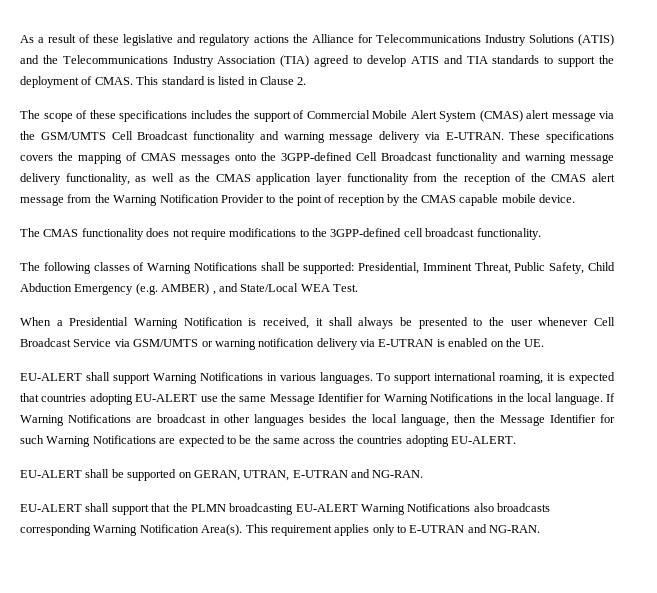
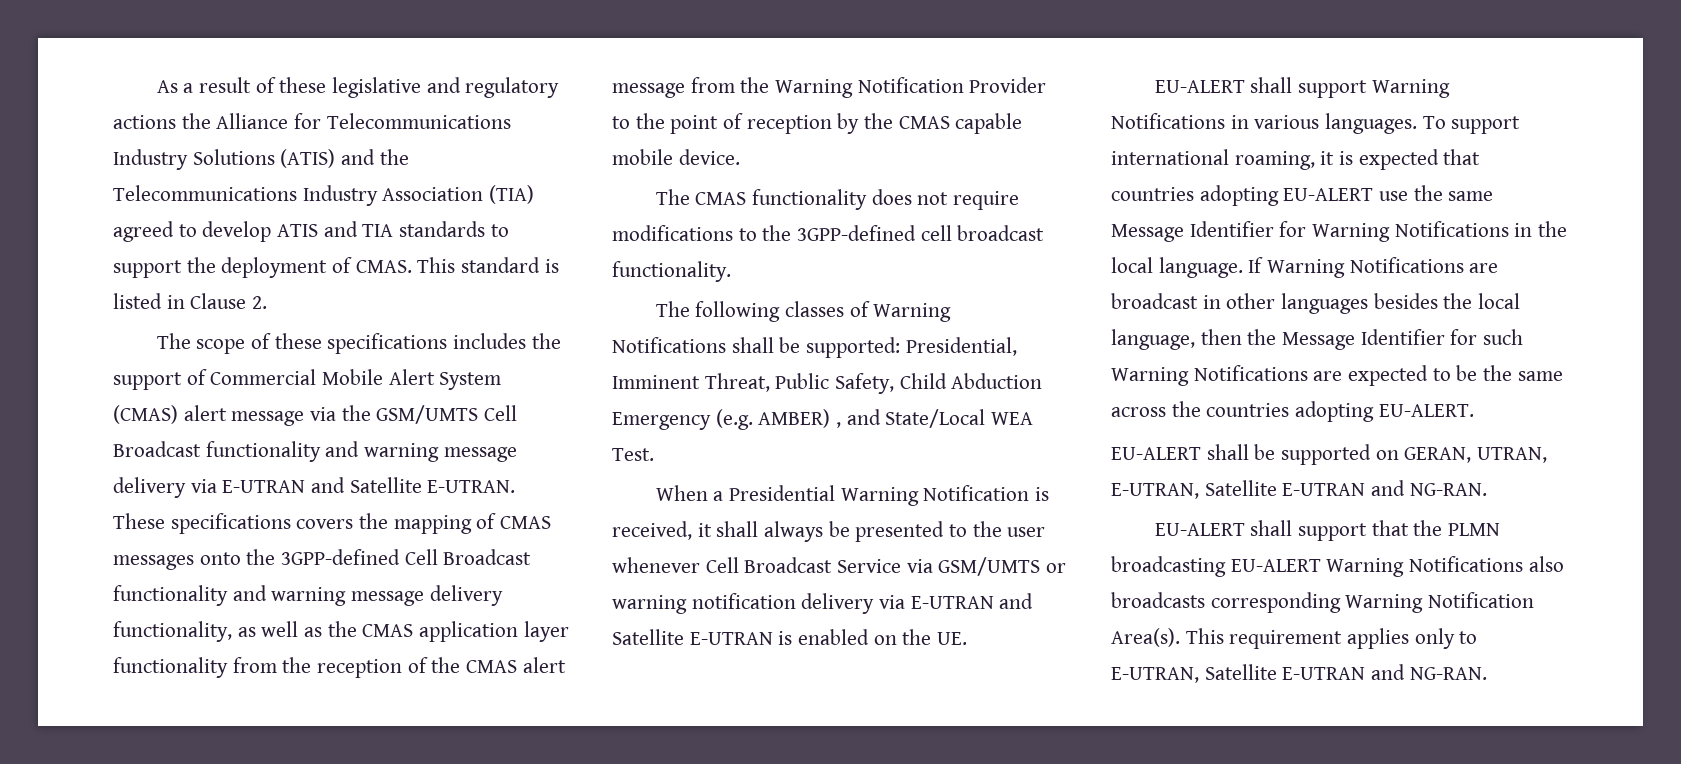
- The scope of these specifications includes the support of Commercial Mobile Alert System (CMAS) alert message via the GSM/UMTS Cell Broadcast functionality and warning message delivery via E-UTRAN.
+ The scope of these specifications includes the support of Commercial Mobile Alert System (CMAS) alert message via the GSM/UMTS Cell Broadcast functionality and warning message delivery via E-UTRAN and Satellite E-UTRAN.
- When a Presidential Warning Notification is received, it shall always be presented to the user whenever Cell Broadcast Service via GSM/UMTS or warning notification delivery via E-UTRAN is enabled on the UE.
+ When a Presidential Warning Notification is received, it shall always be presented to the user whenever Cell Broadcast Service via GSM/UMTS or warning notification delivery via E-UTRAN and Satellite E-UTRAN is enabled on the UE.
- EU-ALERT shall be supported on GERAN, UTRAN, E-UTRAN and NG-RAN.
+ EU-ALERT shall be supported on GERAN, UTRAN, E-UTRAN, Satellite E-UTRAN and NG-RAN.
- This requirement applies only to E-UTRAN and NG-RAN.
+ This requirement applies only to E-UTRAN, Satellite E-UTRAN and NG-RAN.

